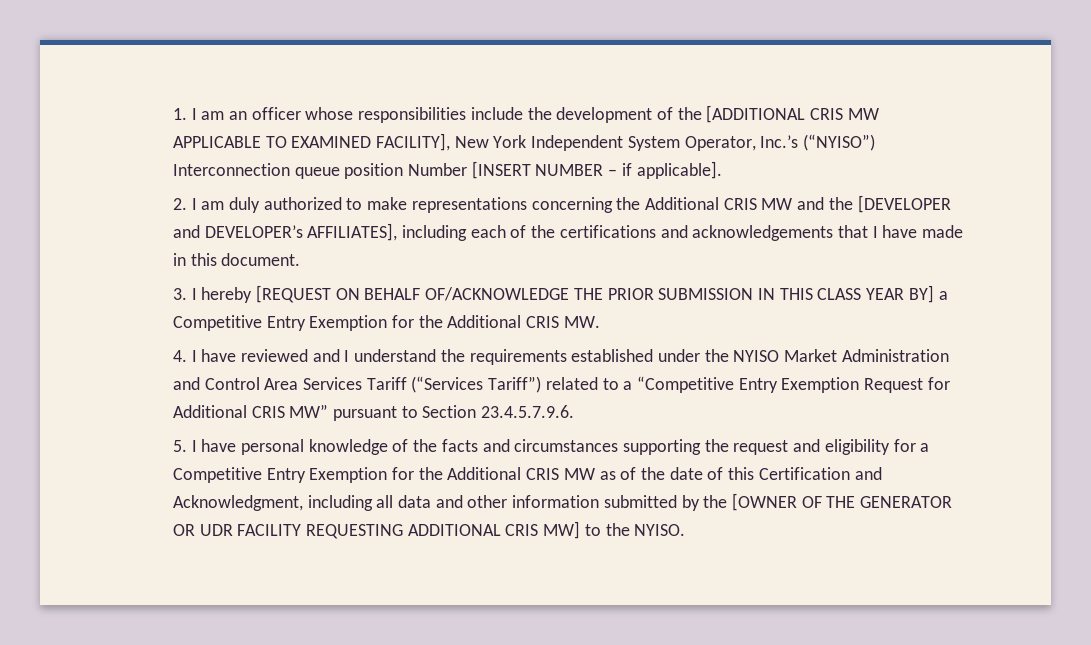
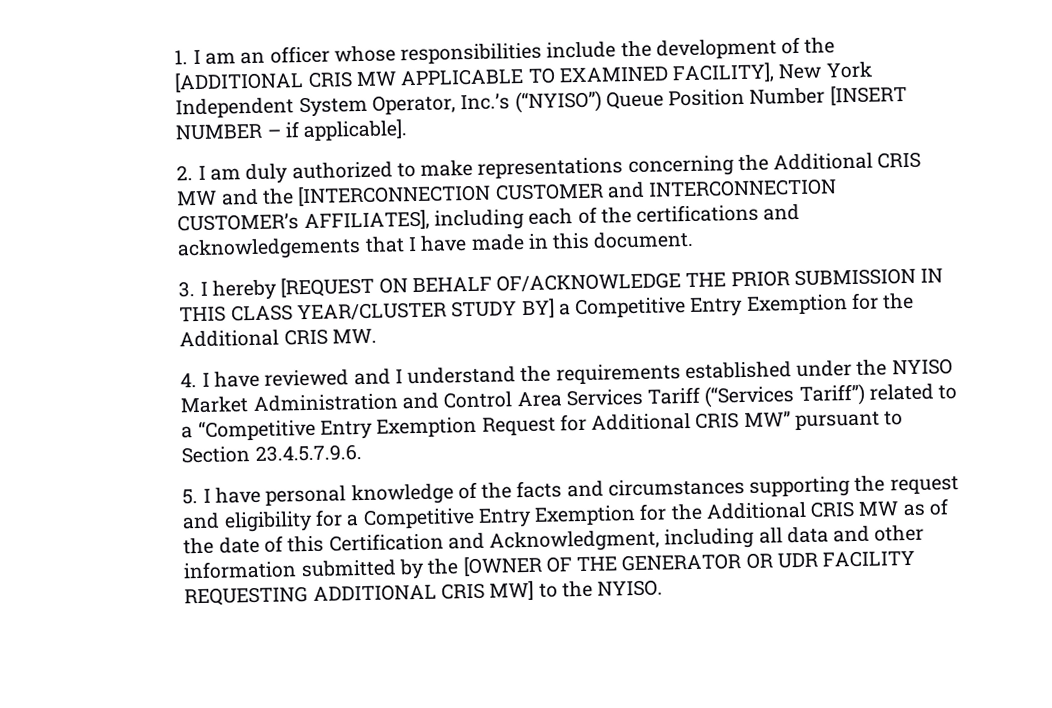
- 1. I am an officer whose responsibilities include the development of the [ADDITIONAL CRIS MW APPLICABLE TO EXAMINED FACILITY], New York Independent System Operator, Inc.’s (“NYISO”) Interconnection queue position Number [INSERT NUMBER – if applicable].
+ 1. I am an officer whose responsibilities include the development of the [ADDITIONAL CRIS MW APPLICABLE TO EXAMINED FACILITY], New York Independent System Operator, Inc.’s (“NYISO”) Queue Position Number [INSERT NUMBER – if applicable].
- 2. I am duly authorized to make representations concerning the Additional CRIS MW and the [DEVELOPER and DEVELOPER’s AFFILIATES], including each of the certifications and acknowledgements that I have made in this document.
+ 2. I am duly authorized to make representations concerning the Additional CRIS MW and the [INTERCONNECTION CUSTOMER and INTERCONNECTION CUSTOMER’s AFFILIATES], including each of the certifications and acknowledgements that I have made in this document.
- 3. I hereby [REQUEST ON BEHALF OF/ACKNOWLEDGE THE PRIOR SUBMISSION IN THIS CLASS YEAR BY] a Competitive Entry Exemption for the Additional CRIS MW.
+ 3. I hereby [REQUEST ON BEHALF OF/ACKNOWLEDGE THE PRIOR SUBMISSION IN THIS CLASS YEAR/CLUSTER STUDY BY] a Competitive Entry Exemption for the Additional CRIS MW.

